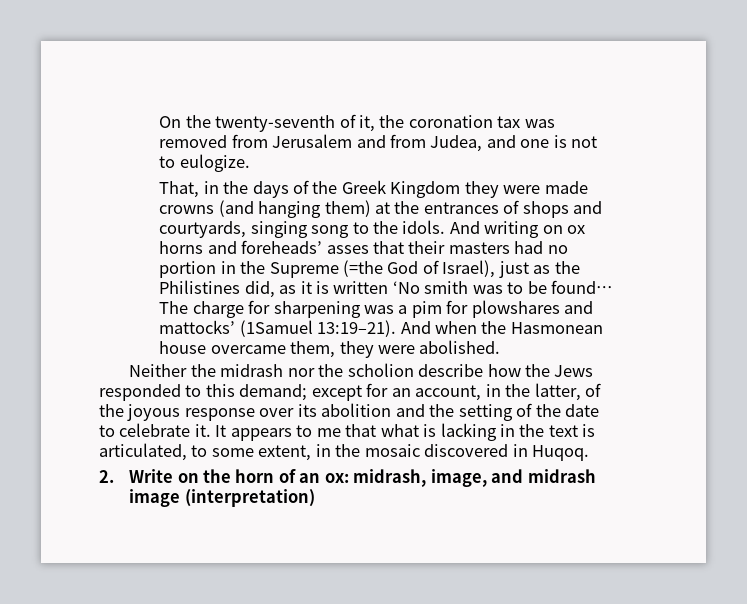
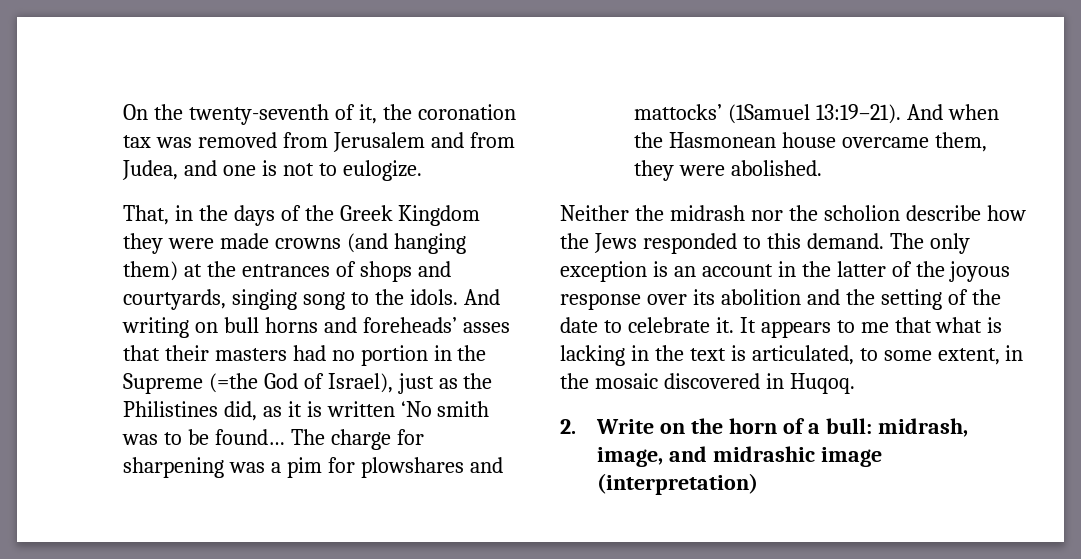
- And writing on ox horns and foreheads’ asses that their masters had no portion in the Supreme (=the God of Israel), just as the Philistines did, as it is written ‘No smith was to be found…
+ And writing on bull horns and foreheads’ asses that their masters had no portion in the Supreme (=the God of Israel), just as the Philistines did, as it is written ‘No smith was to be found…
- Neither the midrash nor the scholion describe how the Jews responded to this demand; except for an account, in the latter, of the joyous response over its abolition and the setting of the date to celebrate it.
+ Neither the midrash nor the scholion describe how the Jews responded to this demand. The only exception is an account in the latter of the joyous response over its abolition and the setting of the date to celebrate it.
- 2. Write on the horn of an ox: midrash, image, and midrash image (interpretation)
+ 2. Write on the horn of a bull: midrash, image, and midrashic image (interpretation)

